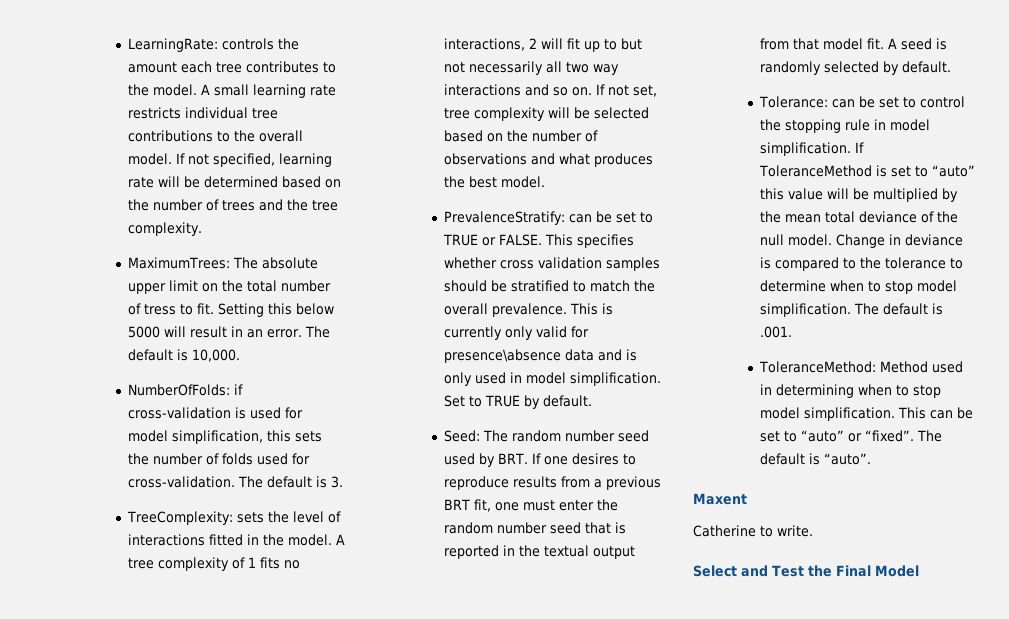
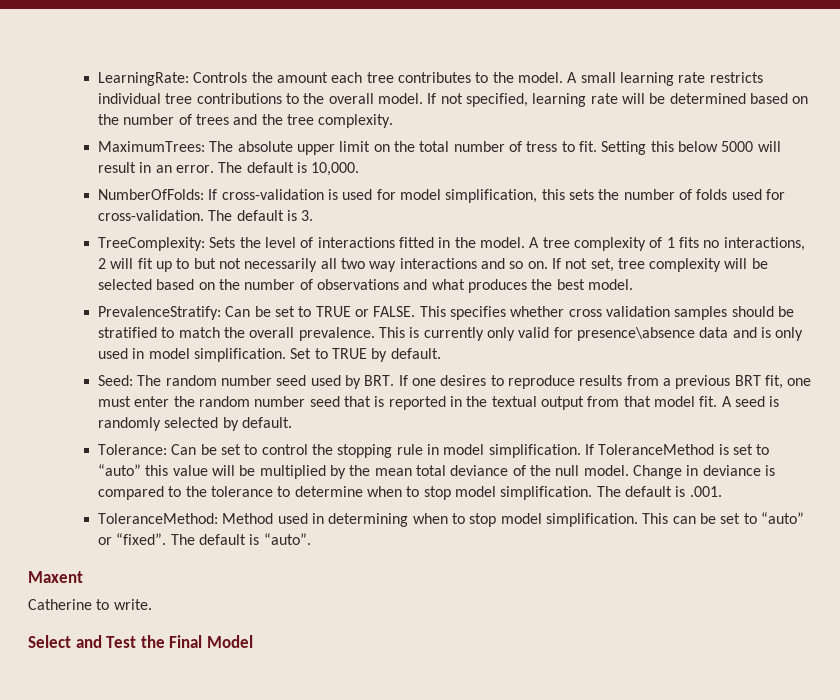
- LearningRate: controls the amount each tree contributes to the model.
+ LearningRate: Controls the amount each tree contributes to the model.
- NumberOfFolds: if cross-validation is used for model simplification, this sets the number of folds used for cross-validation.
+ NumberOfFolds: If cross-validation is used for model simplification, this sets the number of folds used for cross-validation.
- TreeComplexity: sets the level of interactions fitted in the model.
+ TreeComplexity: Sets the level of interactions fitted in the model.
- PrevalenceStratify: can be set to TRUE or FALSE.
+ PrevalenceStratify: Can be set to TRUE or FALSE.
- Tolerance: can be set to control the stopping rule in model simplification.
+ Tolerance: Can be set to control the stopping rule in model simplification.

